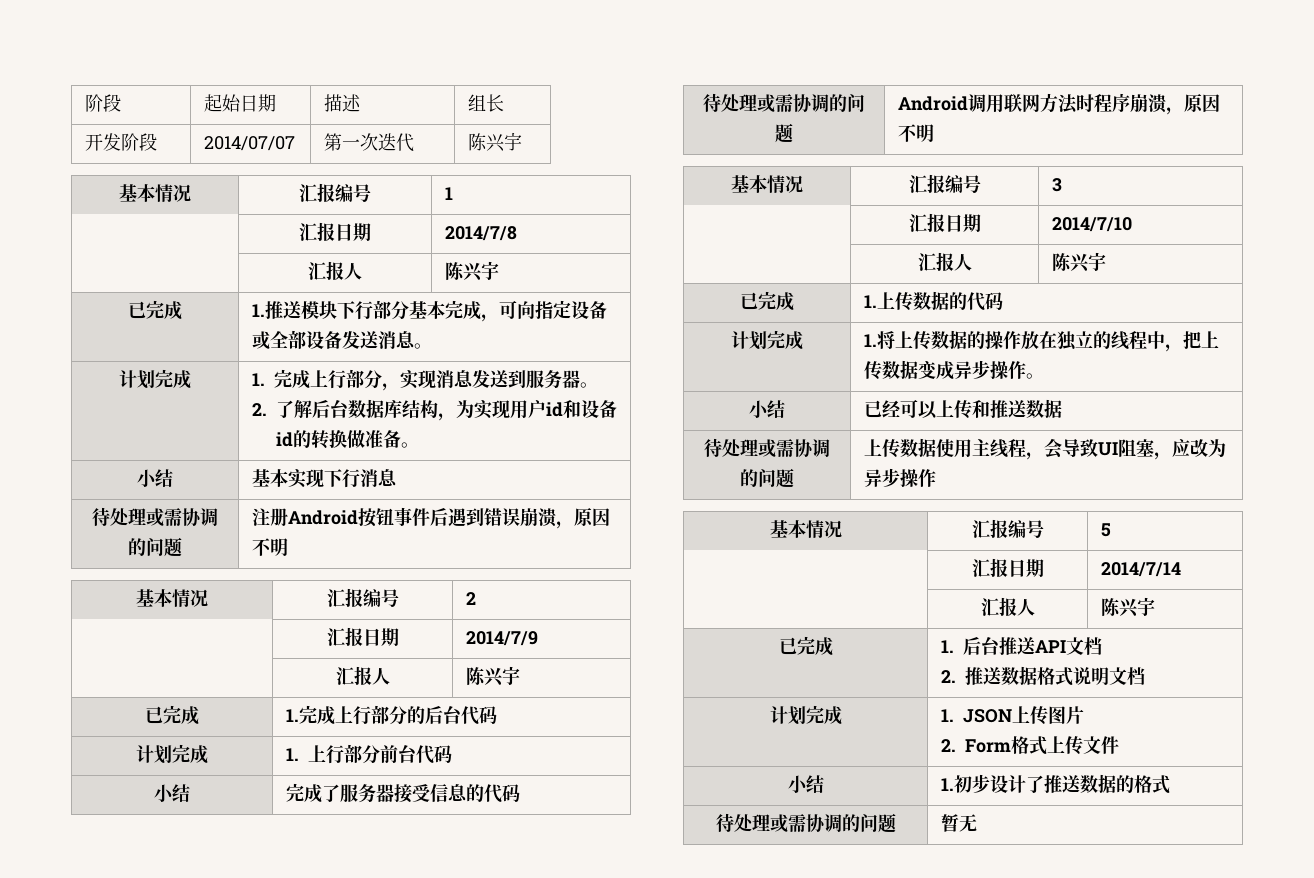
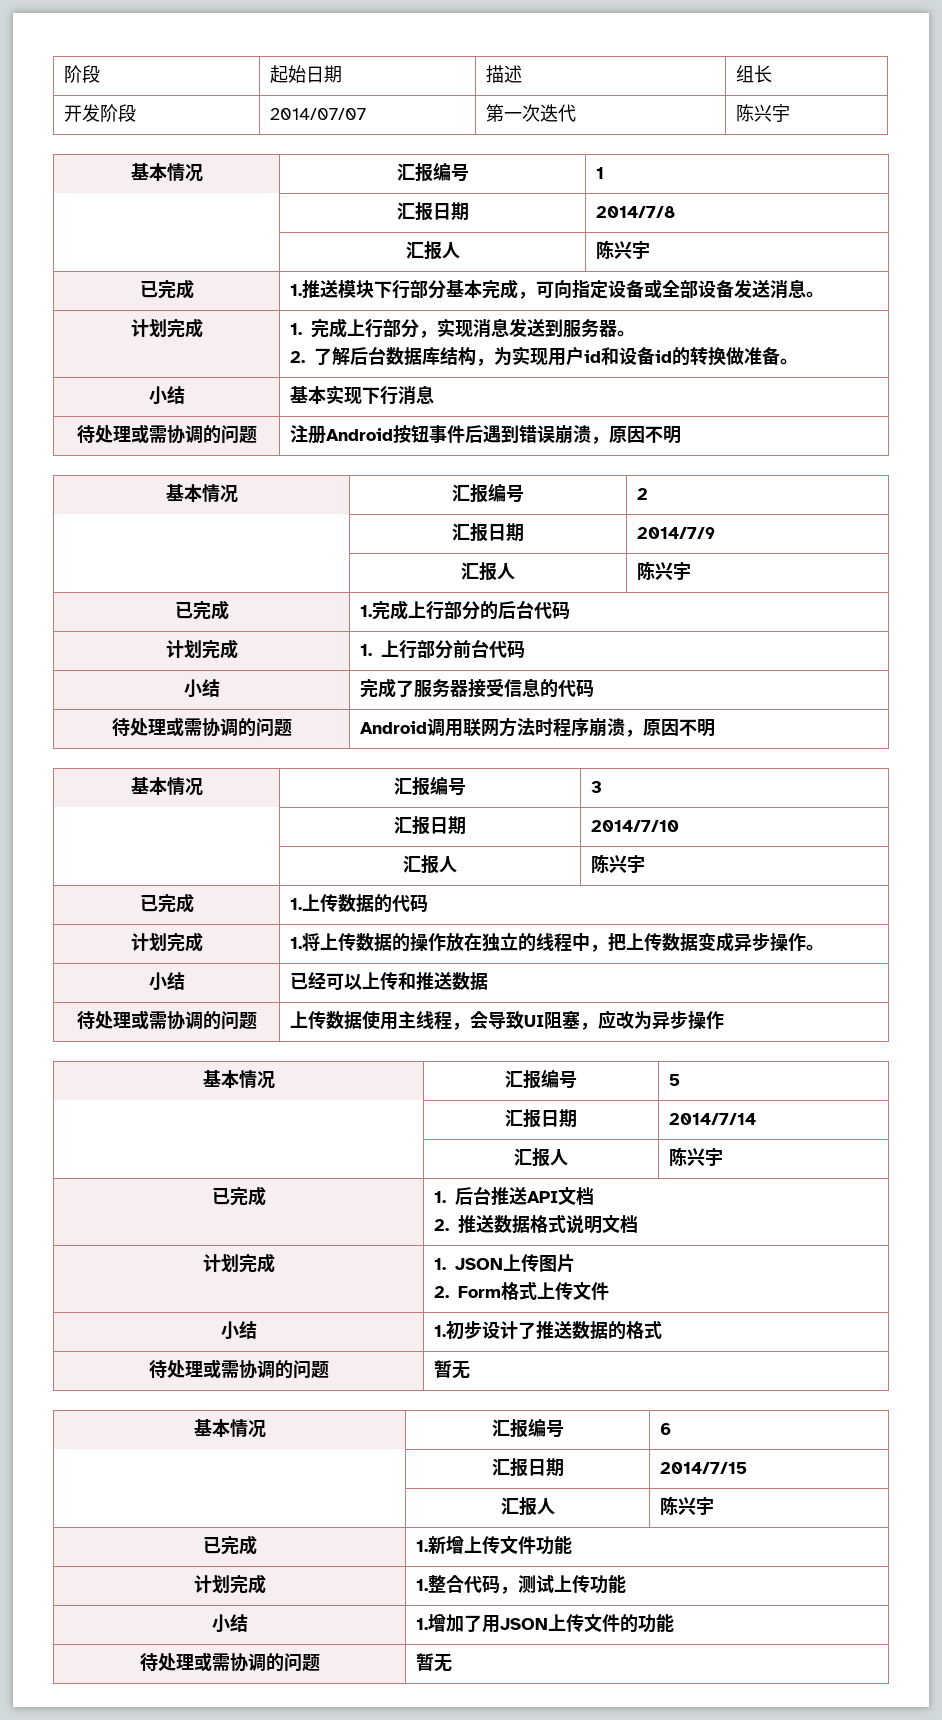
+ 基本情况 | 汇报编号 | 6
+ | 汇报日期 | 2014/7/15
+ | 汇报人 | 陈兴宇
+ 已完成 | 1.新增上传文件功能
+ 计划完成 | 1.整合代码，测试上传功能
+ 小结 | 1.增加了用JSON上传文件的功能
+ 待处理或需协调的问题 | 暂无

